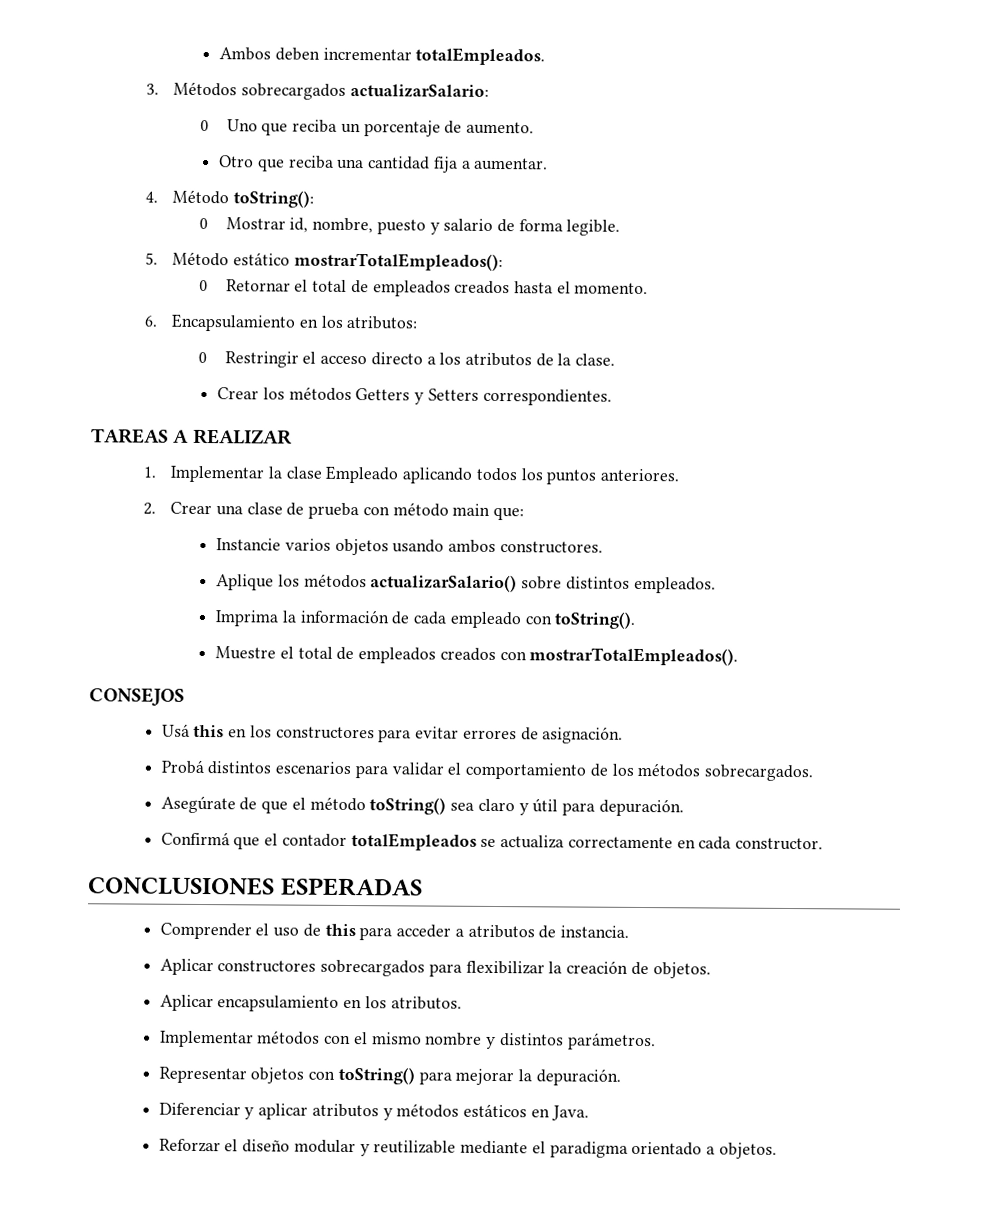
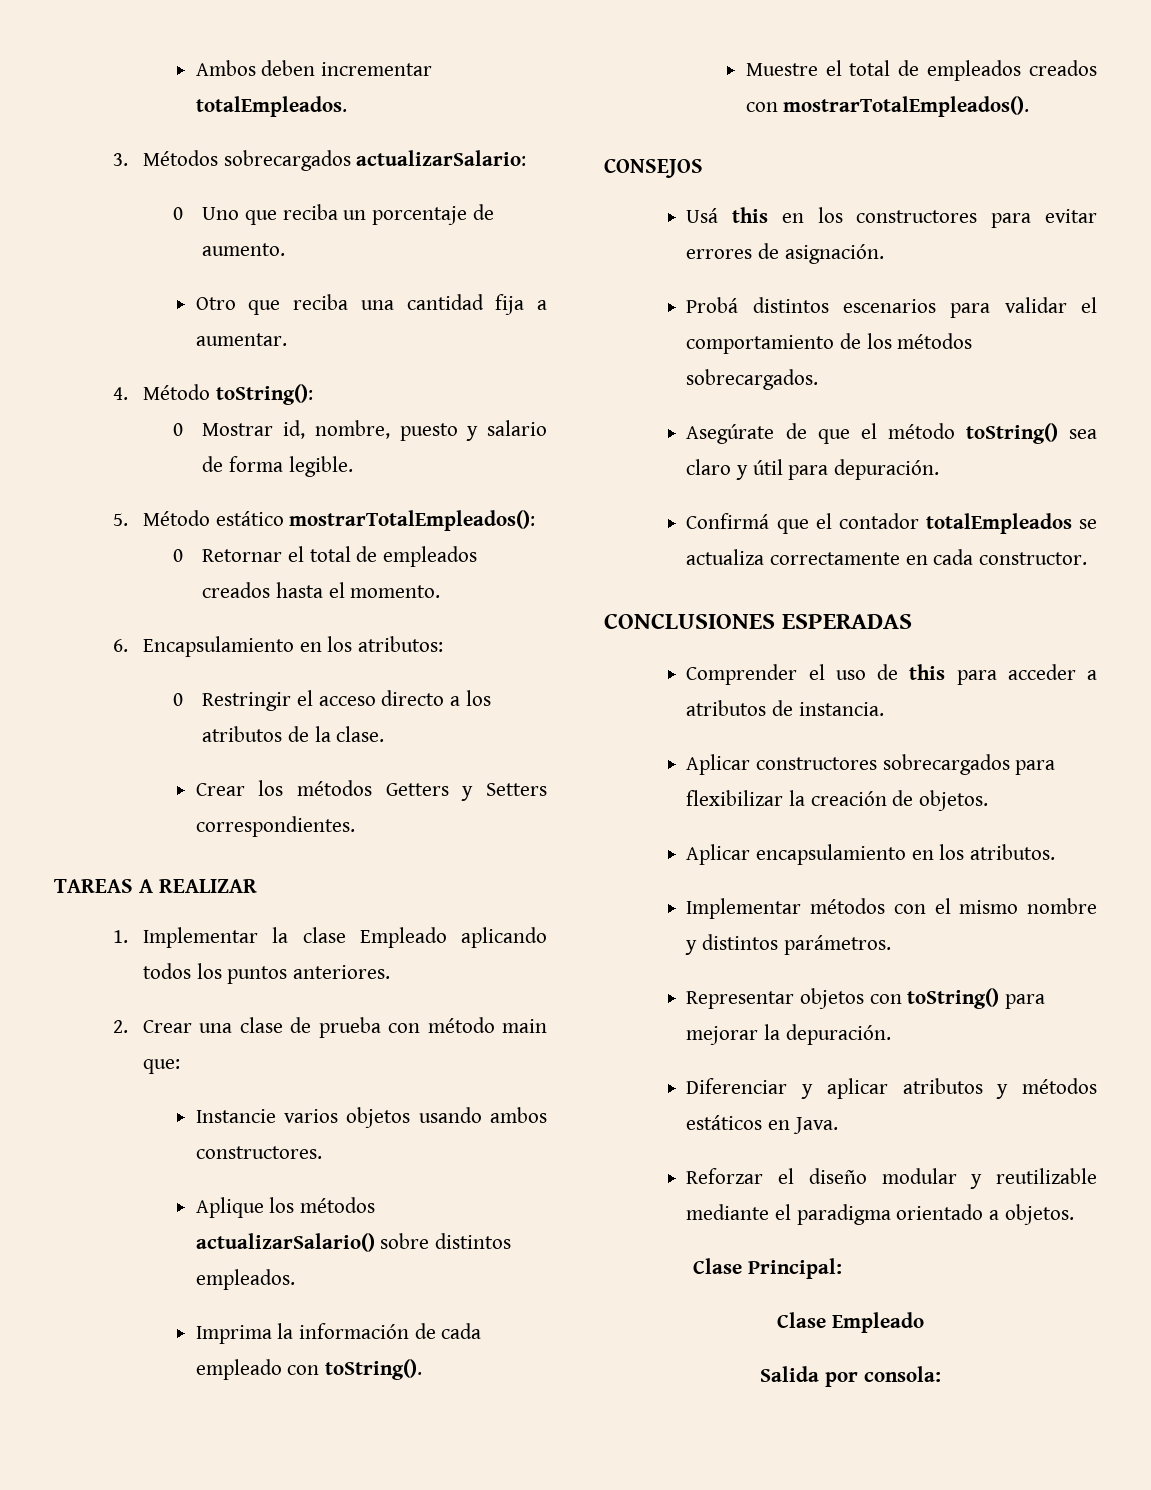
+ Clase Principal:
+ Clase Empleado
+ Salida por consola:

